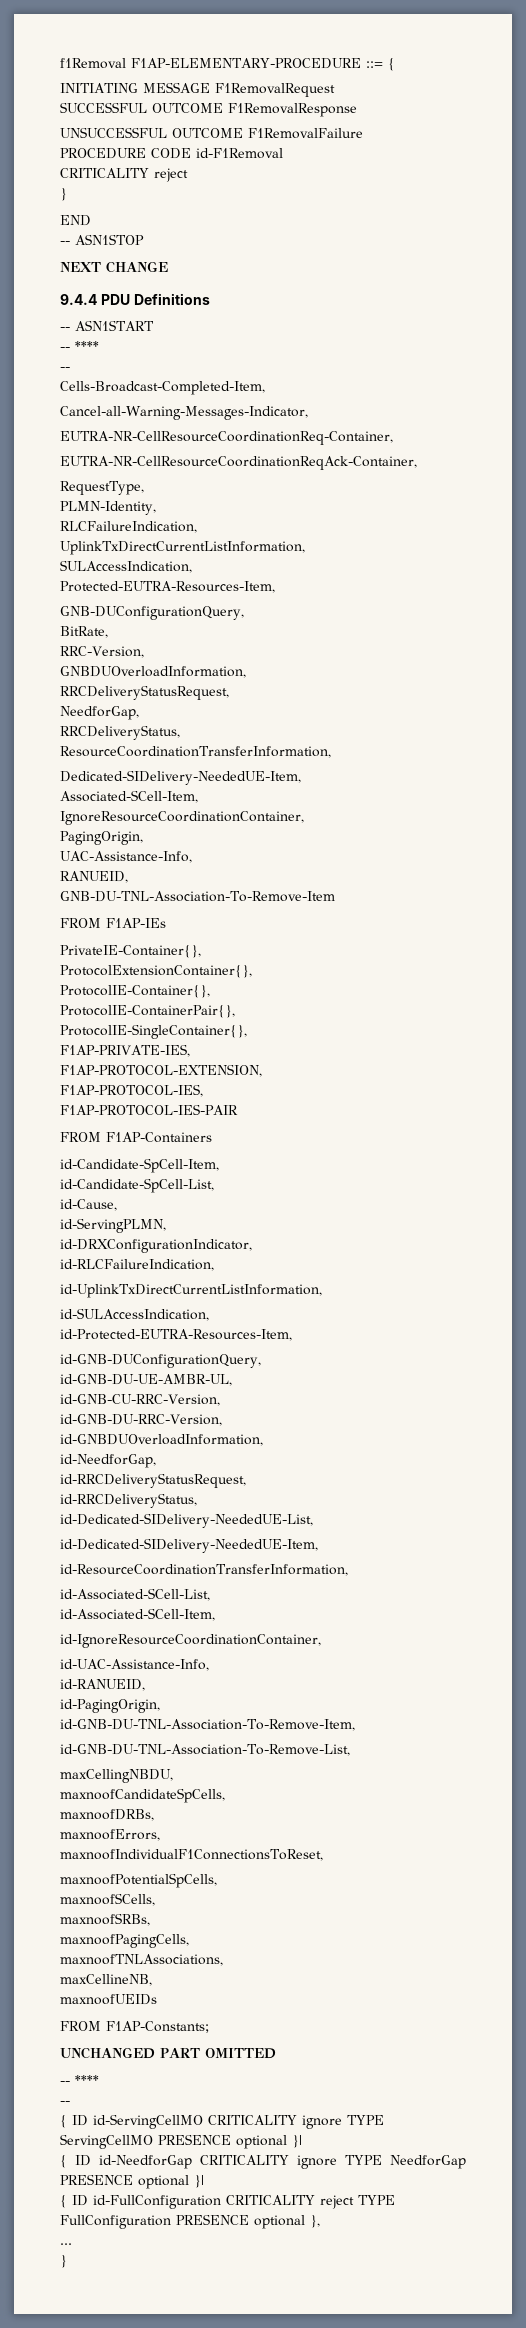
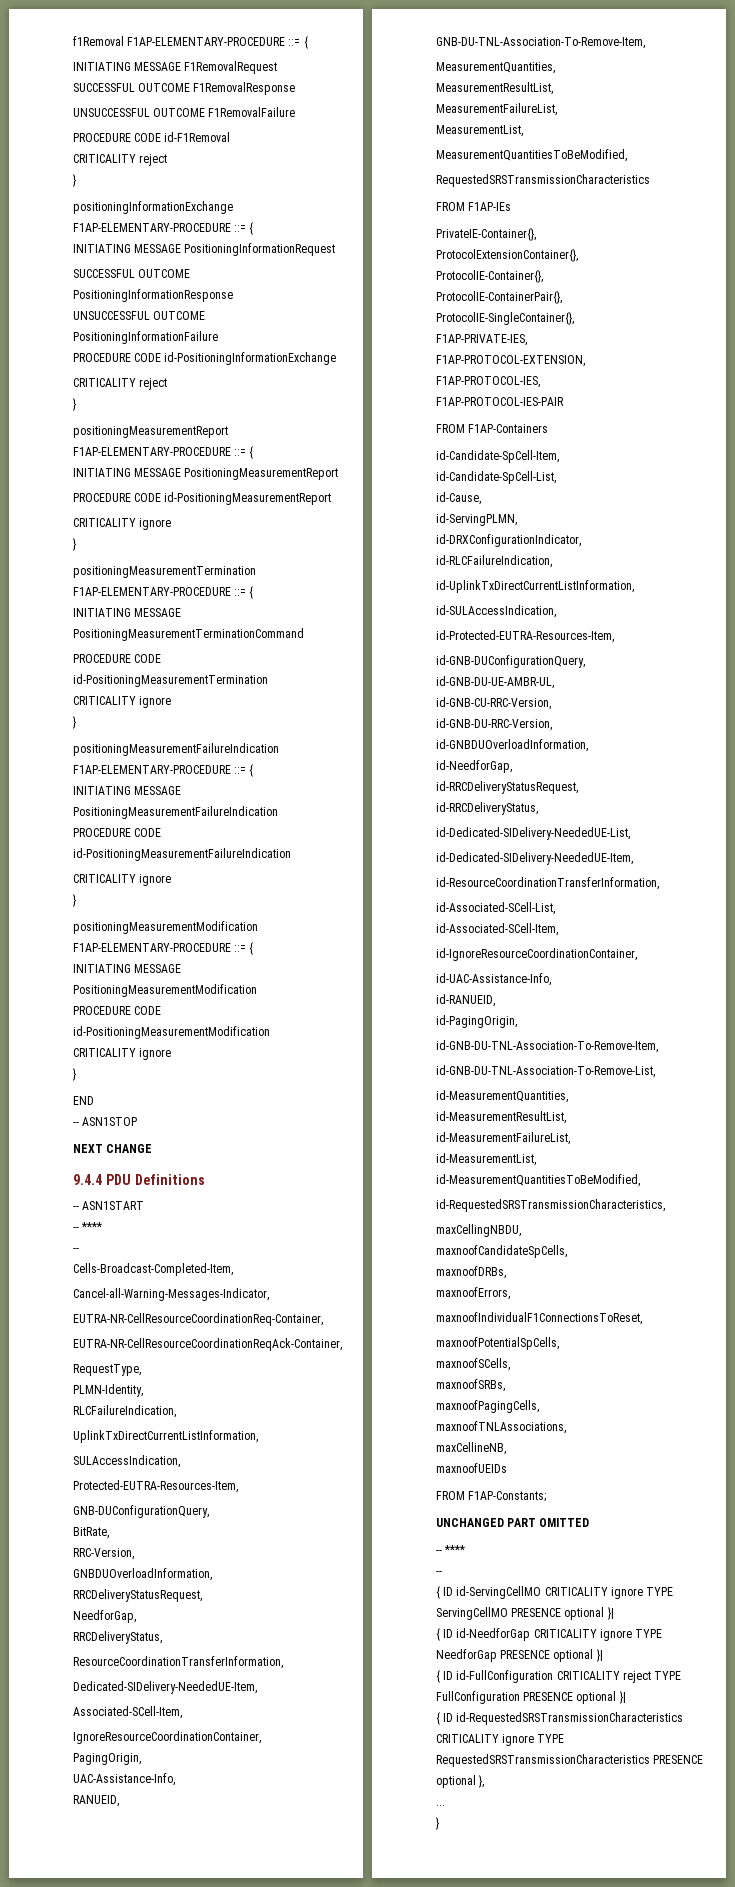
+ positioningInformationExchange F1AP-ELEMENTARY-PROCEDURE ::= {
+ INITIATING MESSAGE PositioningInformationRequest
+ SUCCESSFUL OUTCOME PositioningInformationResponse
+ UNSUCCESSFUL OUTCOME PositioningInformationFailure
+ PROCEDURE CODE id-PositioningInformationExchange
+ CRITICALITY reject
+ }
+ positioningMeasurementReport F1AP-ELEMENTARY-PROCEDURE ::= {
+ INITIATING MESSAGE PositioningMeasurementReport
+ PROCEDURE CODE id-PositioningMeasurementReport
+ CRITICALITY ignore
+ }
+ positioningMeasurementTermination F1AP-ELEMENTARY-PROCEDURE ::= {
+ INITIATING MESSAGE PositioningMeasurementTerminationCommand
+ PROCEDURE CODE id-PositioningMeasurementTermination
+ CRITICALITY ignore
+ }
+ positioningMeasurementFailureIndication F1AP-ELEMENTARY-PROCEDURE ::= {
+ INITIATING MESSAGE PositioningMeasurementFailureIndication
+ PROCEDURE CODE id-PositioningMeasurementFailureIndication
+ CRITICALITY ignore
+ }
+ positioningMeasurementModification F1AP-ELEMENTARY-PROCEDURE ::= {
+ INITIATING MESSAGE PositioningMeasurementModification
+ PROCEDURE CODE id-PositioningMeasurementModification
+ CRITICALITY ignore
+ }
- GNB-DU-TNL-Association-To-Remove-Item
+ GNB-DU-TNL-Association-To-Remove-Item,
+ MeasurementQuantities,
+ MeasurementResultList,
+ MeasurementFailureList,
+ MeasurementList,
+ MeasurementQuantitiesToBeModified,
+ RequestedSRSTransmissionCharacteristics
+ id-MeasurementQuantities,
+ id-MeasurementResultList,
+ id-MeasurementFailureList,
+ id-MeasurementList, id-MeasurementQuantitiesToBeModified,
+ id-RequestedSRSTransmissionCharacteristics,
- { ID id-FullConfiguration CRITICALITY reject TYPE FullConfiguration PRESENCE optional },
+ { ID id-FullConfiguration CRITICALITY reject TYPE FullConfiguration PRESENCE optional }|
+ { ID id-RequestedSRSTransmissionCharacteristics CRITICALITY ignore TYPE RequestedSRSTransmissionCharacteristics PRESENCE optional },

